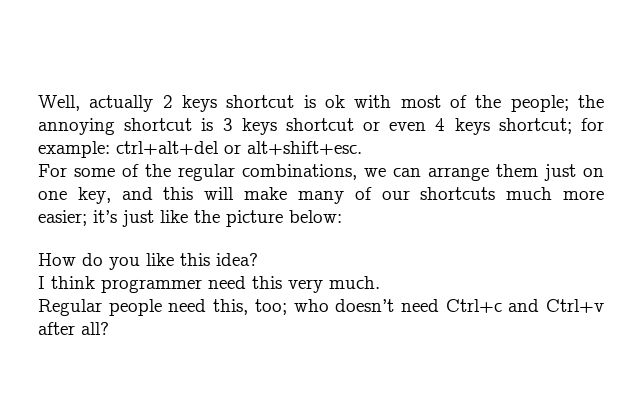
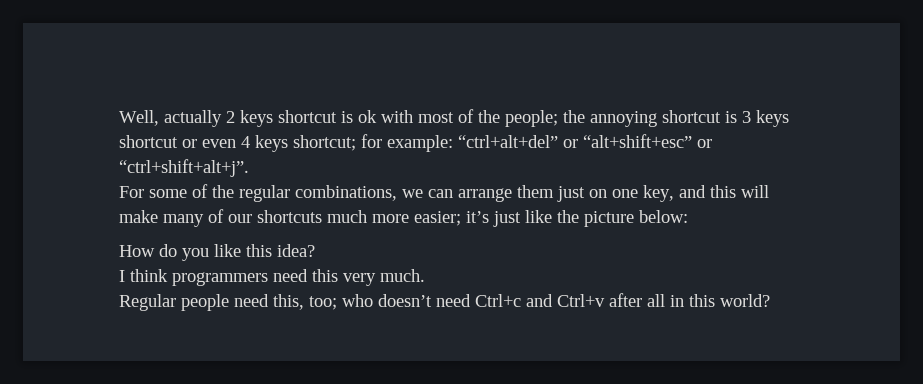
- Well, actually 2 keys shortcut is ok with most of the people; the annoying shortcut is 3 keys shortcut or even 4 keys shortcut; for example: ctrl+alt+del or alt+shift+esc.
+ Well, actually 2 keys shortcut is ok with most of the people; the annoying shortcut is 3 keys shortcut or even 4 keys shortcut; for example: “ctrl+alt+del” or “alt+shift+esc” or “ctrl+shift+alt+j”.
- I think programmer need this very much.
+ I think programmers need this very much.
- Regular people need this, too; who doesn’t need Ctrl+c and Ctrl+v after all?
+ Regular people need this, too; who doesn’t need Ctrl+c and Ctrl+v after all in this world?

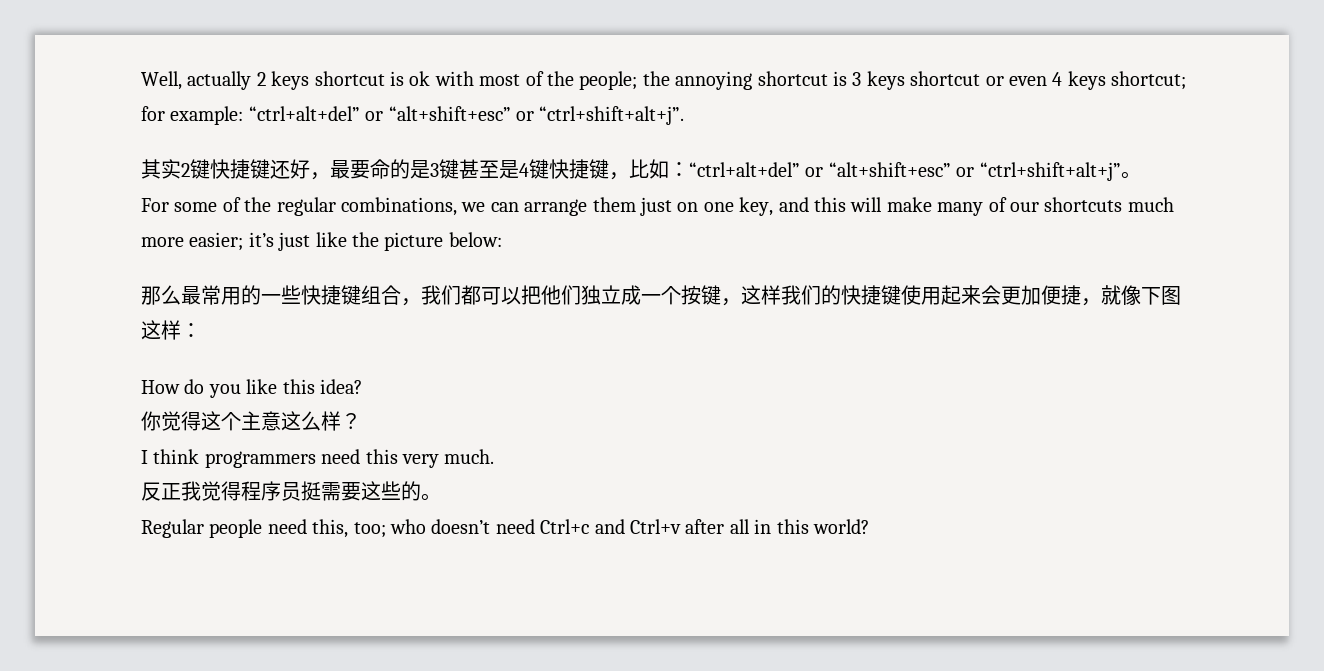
+ 其实2键快捷键还好，最要命的是3键甚至是4键快捷键，比如：“ctrl+alt+del” or “alt+shift+esc” or “ctrl+shift+alt+j”。
+ 那么最常用的一些快捷键组合，我们都可以把他们独立成一个按键，这样我们的快捷键使用起来会更加便捷，就像下图这样：
+ 你觉得这个主意这么样？
+ 反正我觉得程序员挺需要这些的。

